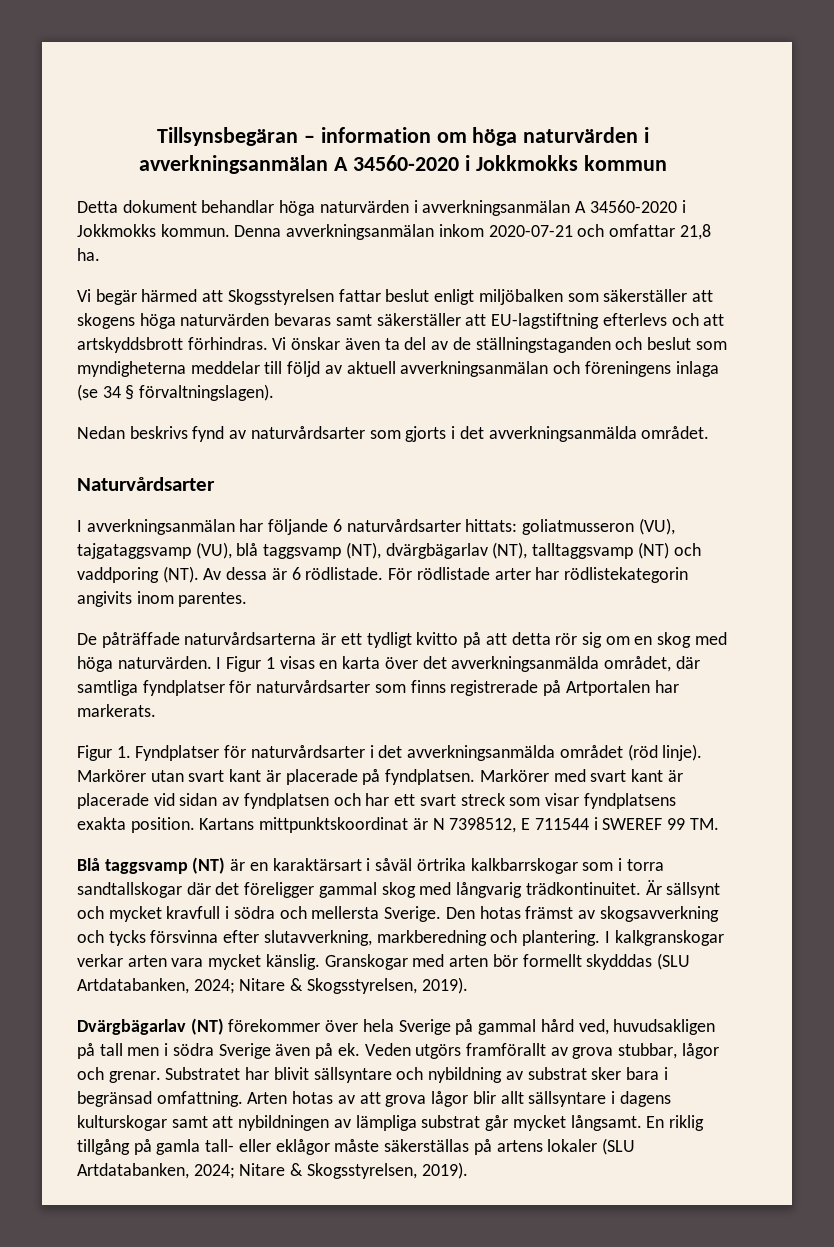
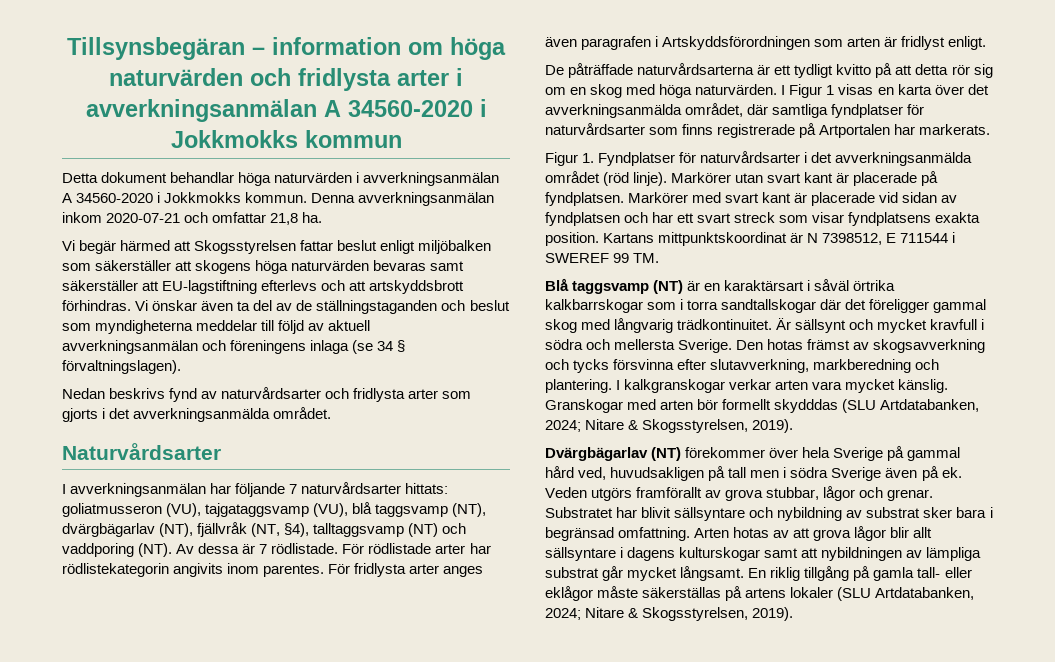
- Tillsynsbegäran – information om höga naturvärden i avverkningsanmälan A 34560-2020 i Jokkmokks kommun
+ Tillsynsbegäran – information om höga naturvärden och fridlysta arter i avverkningsanmälan A 34560-2020 i Jokkmokks kommun
- Nedan beskrivs fynd av naturvårdsarter som gjorts i det avverkningsanmälda området.
+ Nedan beskrivs fynd av naturvårdsarter och fridlysta arter som gjorts i det avverkningsanmälda området.
- I avverkningsanmälan har följande 6 naturvårdsarter hittats: goliatmusseron (VU), tajgataggsvamp (VU), blå taggsvamp (NT), dvärgbägarlav (NT), talltaggsvamp (NT) och vaddporing (NT). Av dessa är 6 rödlistade.
+ I avverkningsanmälan har följande 7 naturvårdsarter hittats: goliatmusseron (VU), tajgataggsvamp (VU), blå taggsvamp (NT), dvärgbägarlav (NT), fjällvråk (NT, §4), talltaggsvamp (NT) och vaddporing (NT). Av dessa är 7 rödlistade.
+ För fridlysta arter anges även paragrafen i Artskyddsförordningen som arten är fridlyst enligt.

